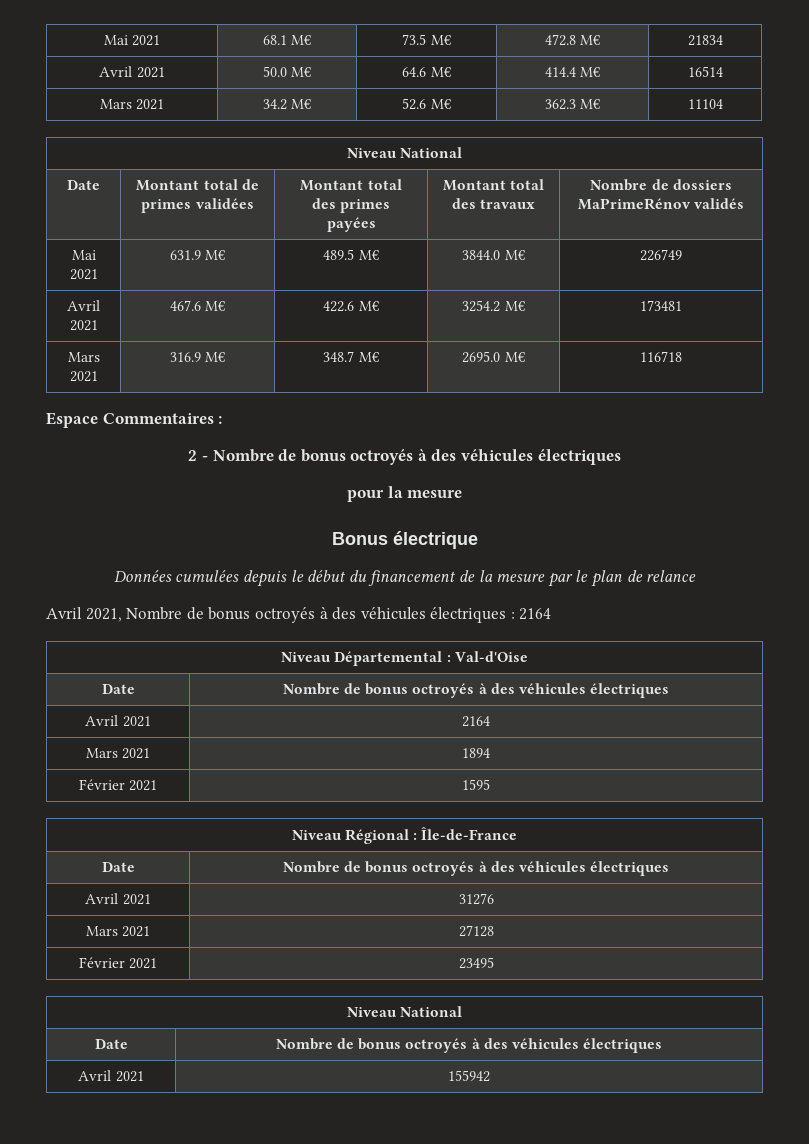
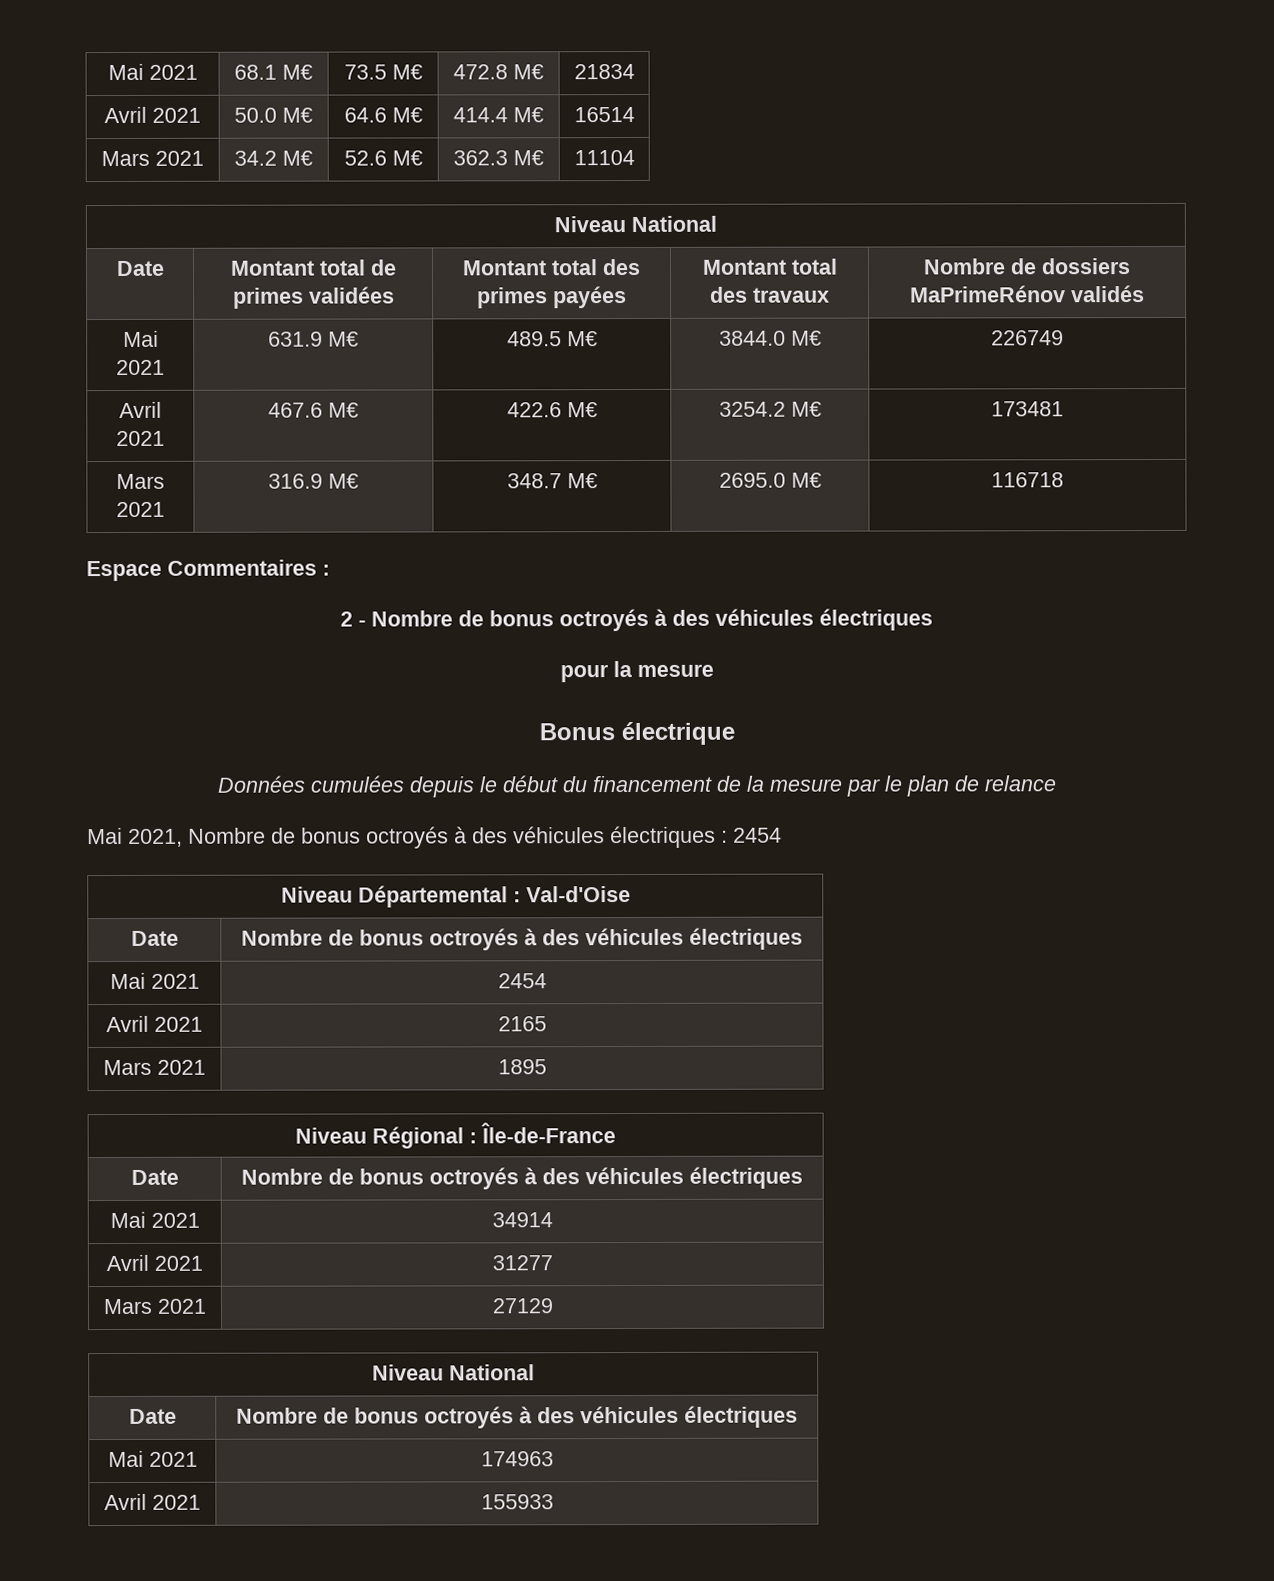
- Avril 2021, Nombre de bonus octroyés à des véhicules électriques : 2164
+ Mai 2021, Nombre de bonus octroyés à des véhicules électriques : 2454
- Avril 2021 | 2164
- Mars 2021 | 1894
- Février 2021 | 1595
+ Mai 2021 | 2454
+ Avril 2021 | 2165
+ Mars 2021 | 1895
- Avril 2021 | 31276
- Mars 2021 | 27128
- Février 2021 | 23495
+ Mai 2021 | 34914
+ Avril 2021 | 31277
+ Mars 2021 | 27129
- Avril 2021 | 155942
+ Mai 2021 | 174963
+ Avril 2021 | 155933

